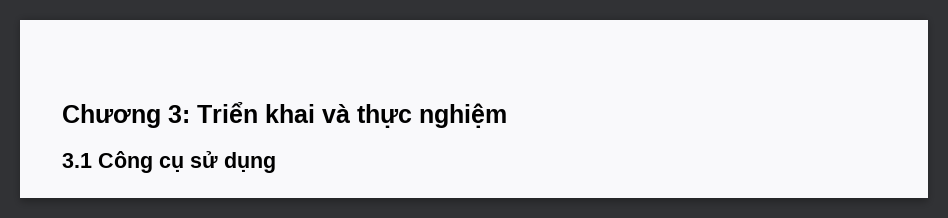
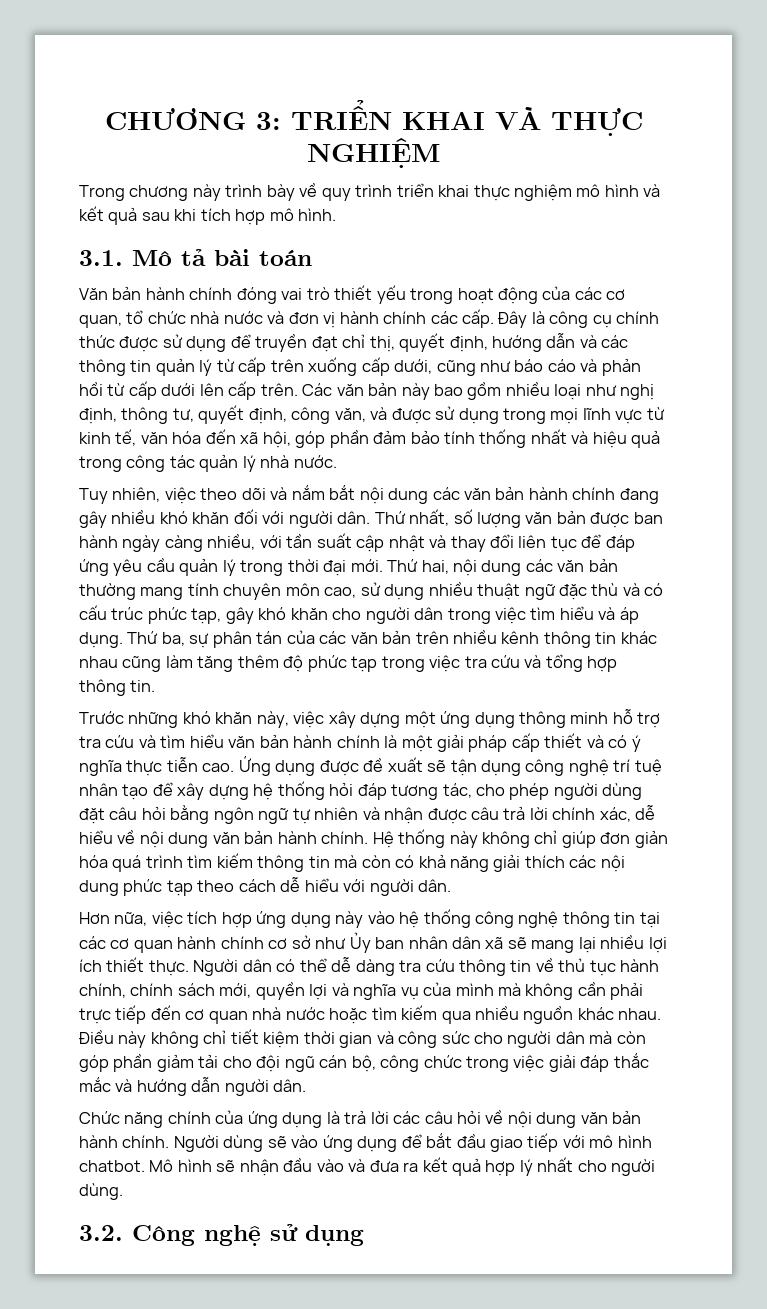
- Chương 3: Triển khai và thực nghiệm
- 3.1 Công cụ sử dụng
+ CHƯƠNG 3: TRIỂN KHAI VÀ THỰC NGHIỆM
+ Trong chương này trình bày về quy trình triển khai thực nghiệm mô hình và kết quả sau khi tích hợp mô hình.
+ 3.1. Mô tả bài toán
+ Văn bản hành chính đóng vai trò thiết yếu trong hoạt động của các cơ quan, tổ chức nhà nước và đơn vị hành chính các cấp. Đây là công cụ chính thức được sử dụng để truyền đạt chỉ thị, quyết định, hướng dẫn và các thông tin quản lý từ cấp trên xuống cấp dưới, cũng như báo cáo và phản hồi từ cấp dưới lên cấp trên. Các văn bản này bao gồm nhiều loại như nghị định, thông tư, quyết định, công văn, và được sử dụng trong mọi lĩnh vực từ kinh tế, văn hóa đến xã hội, góp phần đảm bảo tính thống nhất và hiệu quả trong công tác quản lý nhà nước.
+ Tuy nhiên, việc theo dõi và nắm bắt nội dung các văn bản hành chính đang gây nhiều khó khăn đối với người dân. Thứ nhất, số lượng văn bản được ban hành ngày càng nhiều, với tần suất cập nhật và thay đổi liên tục để đáp ứng yêu cầu quản lý trong thời đại mới. Thứ hai, nội dung các văn bản thường mang tính chuyên môn cao, sử dụng nhiều thuật ngữ đặc thù và có cấu trúc phức tạp, gây khó khăn cho người dân trong việc tìm hiểu và áp dụng. Thứ ba, sự phân tán của các văn bản trên nhiều kênh thông tin khác nhau cũng làm tăng thêm độ phức tạp trong việc tra cứu và tổng hợp thông tin.
+ Trước những khó khăn này, việc xây dựng một ứng dụng thông minh hỗ trợ tra cứu và tìm hiểu văn bản hành chính là một giải pháp cấp thiết và có ý nghĩa thực tiễn cao. Ứng dụng được đề xuất sẽ tận dụng công nghệ trí tuệ nhân tạo để xây dựng hệ thống hỏi đáp tương tác, cho phép người dùng đặt câu hỏi bằng ngôn ngữ tự nhiên và nhận được câu trả lời chính xác, dễ hiểu về nội dung văn bản hành chính. Hệ thống này không chỉ giúp đơn giản hóa quá trình tìm kiếm thông tin mà còn có khả năng giải thích các nội dung phức tạp theo cách dễ hiểu với người dân.
+ Hơn nữa, việc tích hợp ứng dụng này vào hệ thống công nghệ thông tin tại các cơ quan hành chính cơ sở như Ủy ban nhân dân xã sẽ mang lại nhiều lợi ích thiết thực. Người dân có thể dễ dàng tra cứu thông tin về thủ tục hành chính, chính sách mới, quyền lợi và nghĩa vụ của mình mà không cần phải trực tiếp đến cơ quan nhà nước hoặc tìm kiếm qua nhiều nguồn khác nhau. Điều này không chỉ tiết kiệm thời gian và công sức cho người dân mà còn góp phần giảm tải cho đội ngũ cán bộ, công chức trong việc giải đáp thắc mắc và hướng dẫn người dân.
+ Chức năng chính của ứng dụng là trả lời các câu hỏi về nội dung văn bản hành chính. Người dùng sẽ vào ứng dụng để bắt đầu giao tiếp với mô hình chatbot. Mô hình sẽ nhận đầu vào và đưa ra kết quả hợp lý nhất cho người dùng.
+ 3.2. Công nghệ sử dụng

